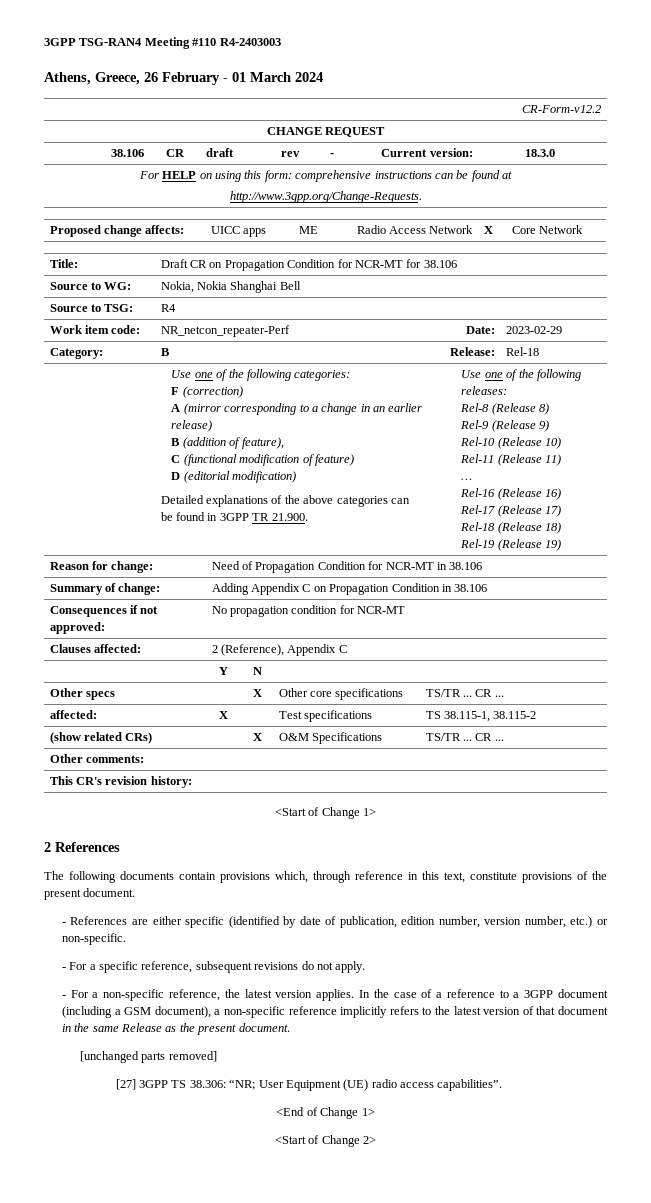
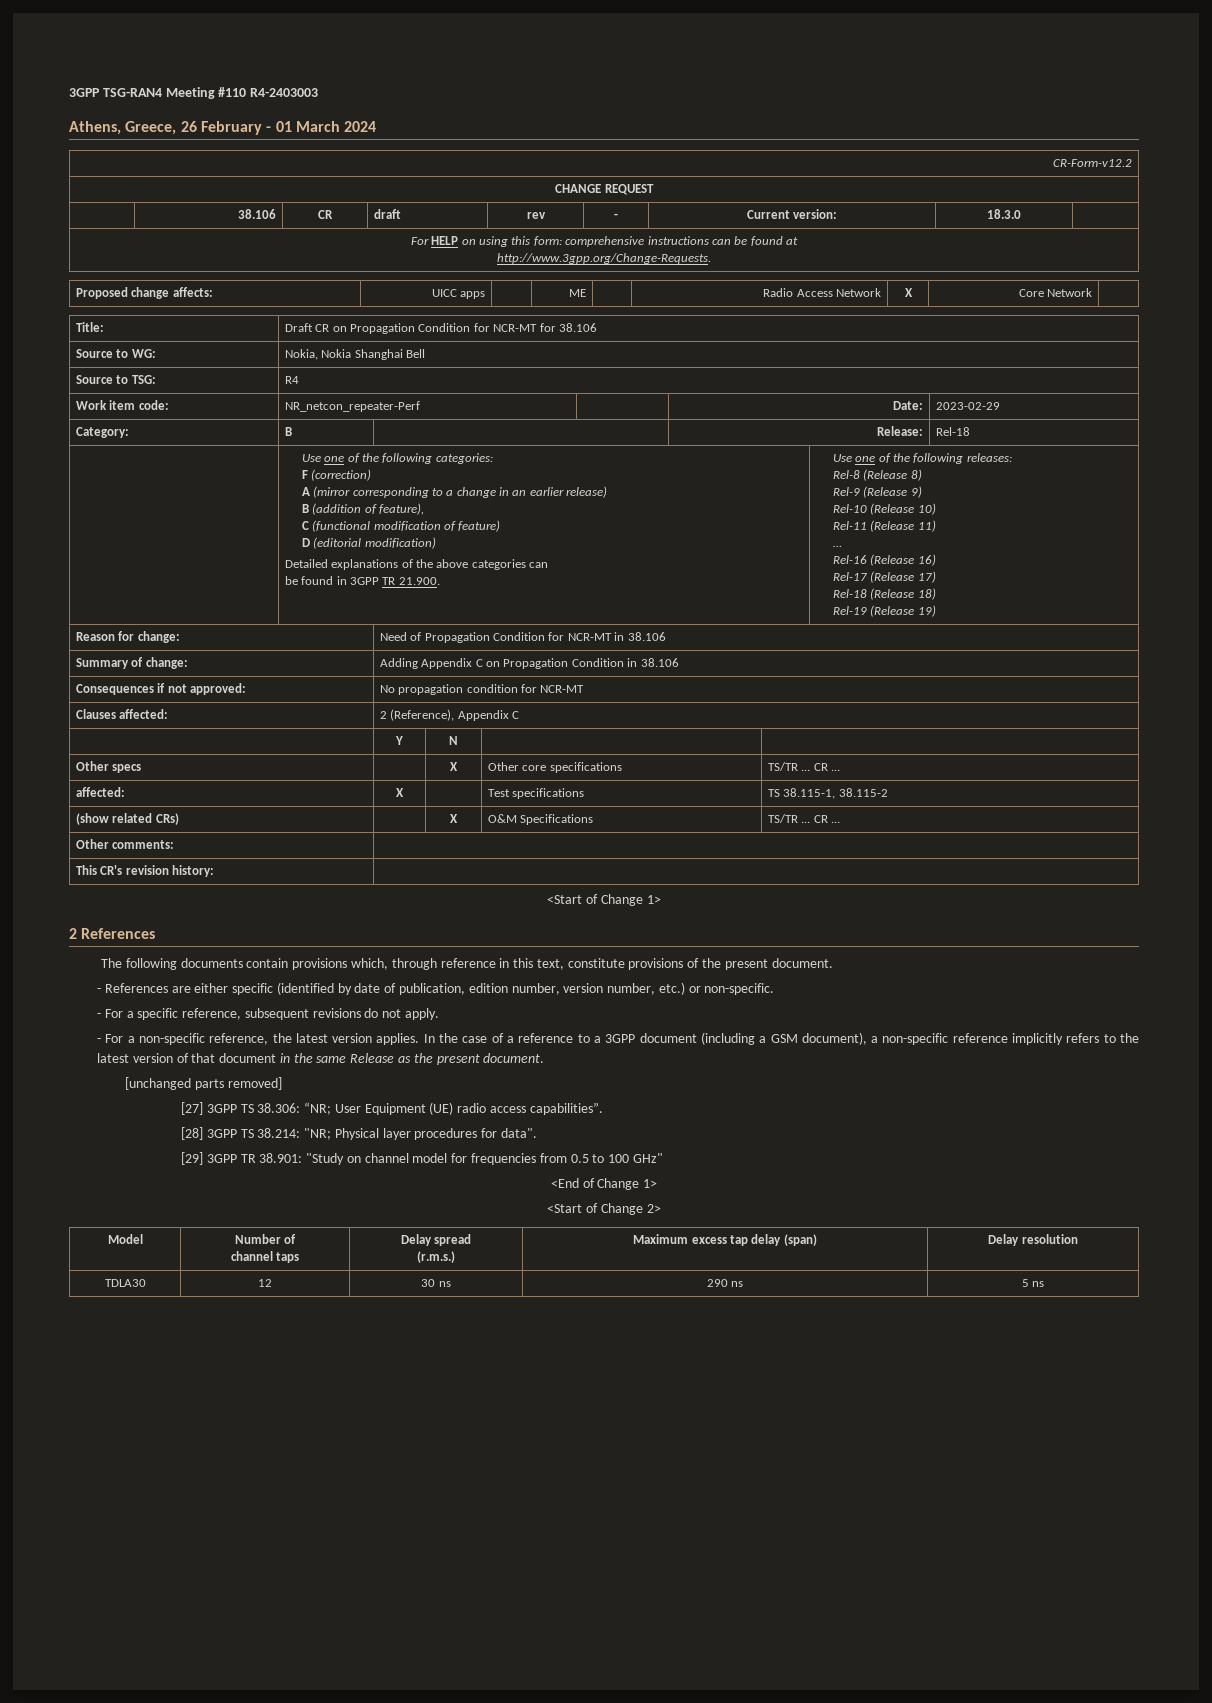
+ [28] 3GPP TS 38.214: "NR; Physical layer procedures for data".
+ [29] 3GPP TR 38.901: "Study on channel model for frequencies from 0.5 to 100 GHz"
+ Model | Number of
+ channel taps | Delay spread
+ (r.m.s.) | Maximum excess tap delay (span) | Delay resolution
+ TDLA30 | 12 | 30 ns | 290 ns | 5 ns

